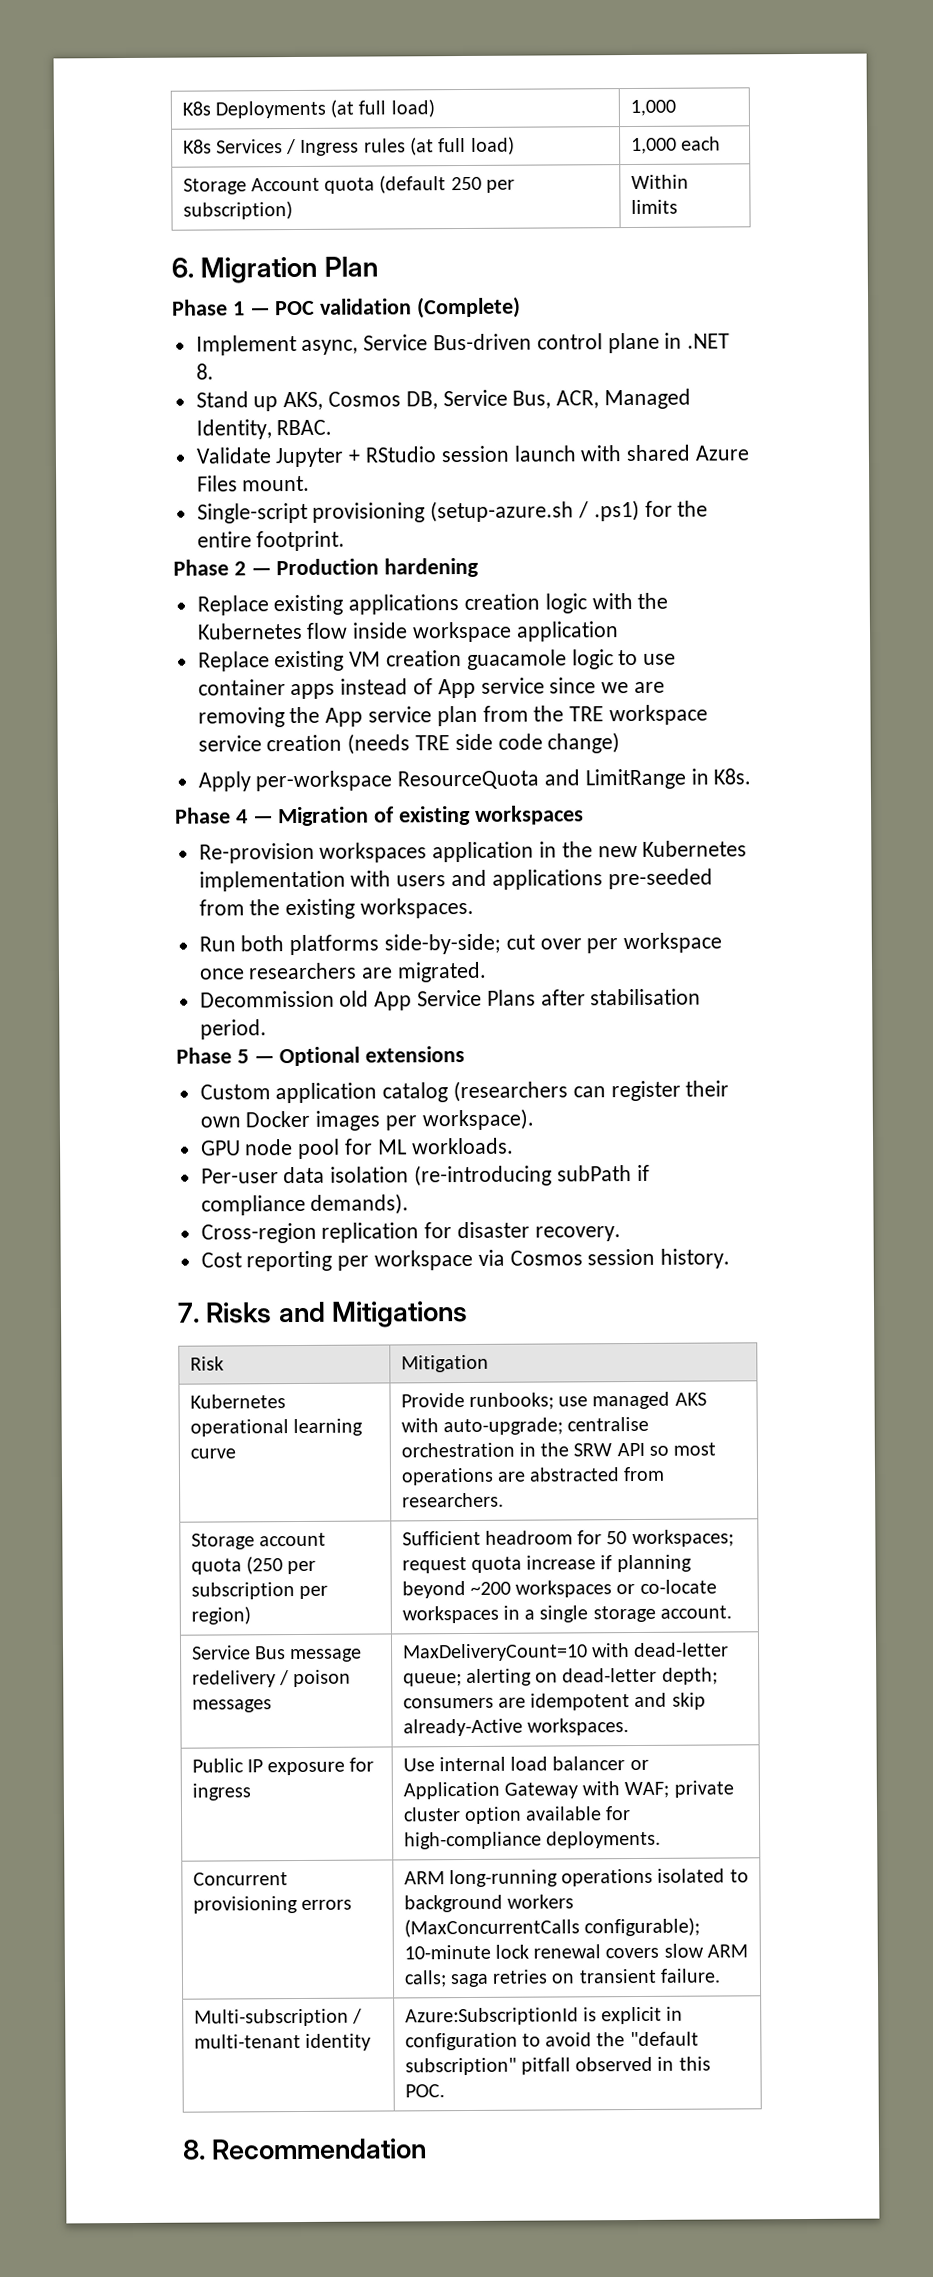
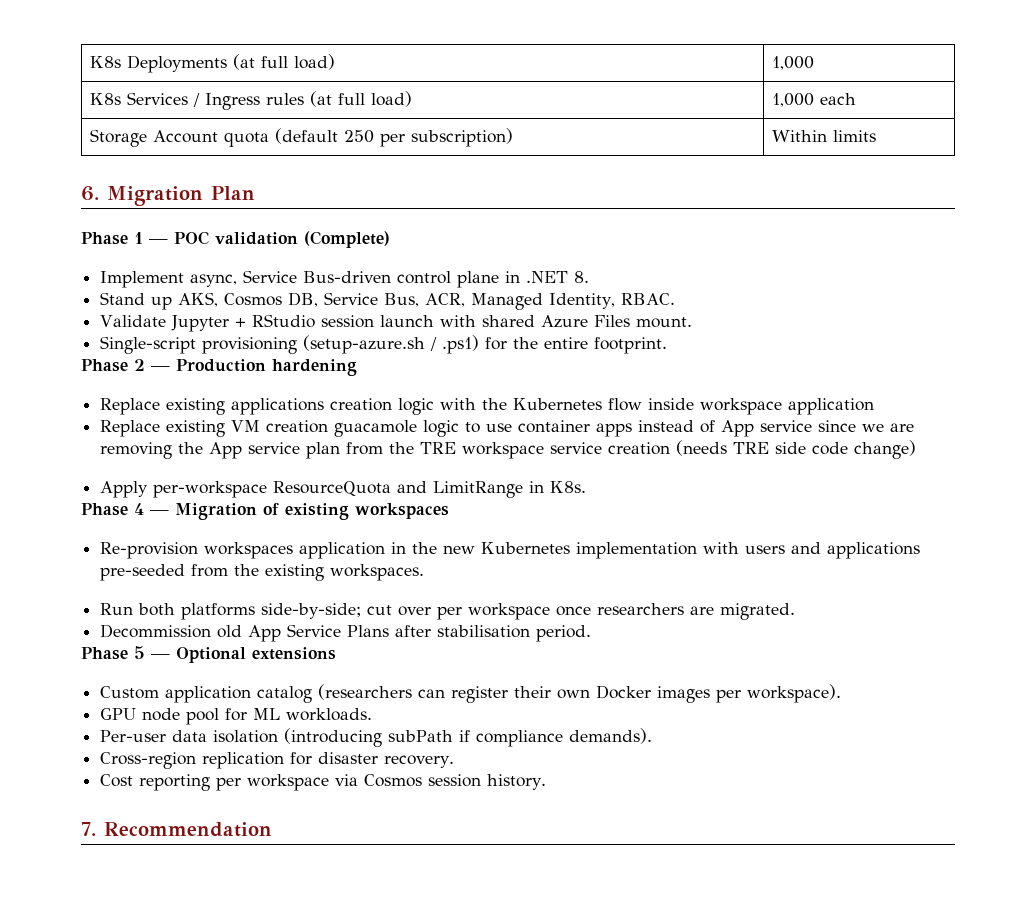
- Per-user data isolation (re-introducing subPath if compliance demands).
+ Per-user data isolation (introducing subPath if compliance demands).
- 7. Risks and Mitigations
- Risk | Mitigation
- Kubernetes operational learning curve | Provide runbooks; use managed AKS with auto-upgrade; centralise orchestration in the SRW API so most operations are abstracted from researchers.
- Storage account quota (250 per subscription per region) | Sufficient headroom for 50 workspaces; request quota increase if planning beyond ~200 workspaces or co-locate workspaces in a single storage account.
- Service Bus message redelivery / poison messages | MaxDeliveryCount=10 with dead-letter queue; alerting on dead-letter depth; consumers are idempotent and skip already-Active workspaces.
- Public IP exposure for ingress | Use internal load balancer or Application Gateway with WAF; private cluster option available for high-compliance deployments.
- Concurrent provisioning errors | ARM long-running operations isolated to background workers (MaxConcurrentCalls configurable); 10-minute lock renewal covers slow ARM calls; saga retries on transient failure.
- Multi-subscription / multi-tenant identity | Azure:SubscriptionId is explicit in configuration to avoid the "default subscription" pitfall observed in this POC.
- 8. Recommendation
+ 7. Recommendation

